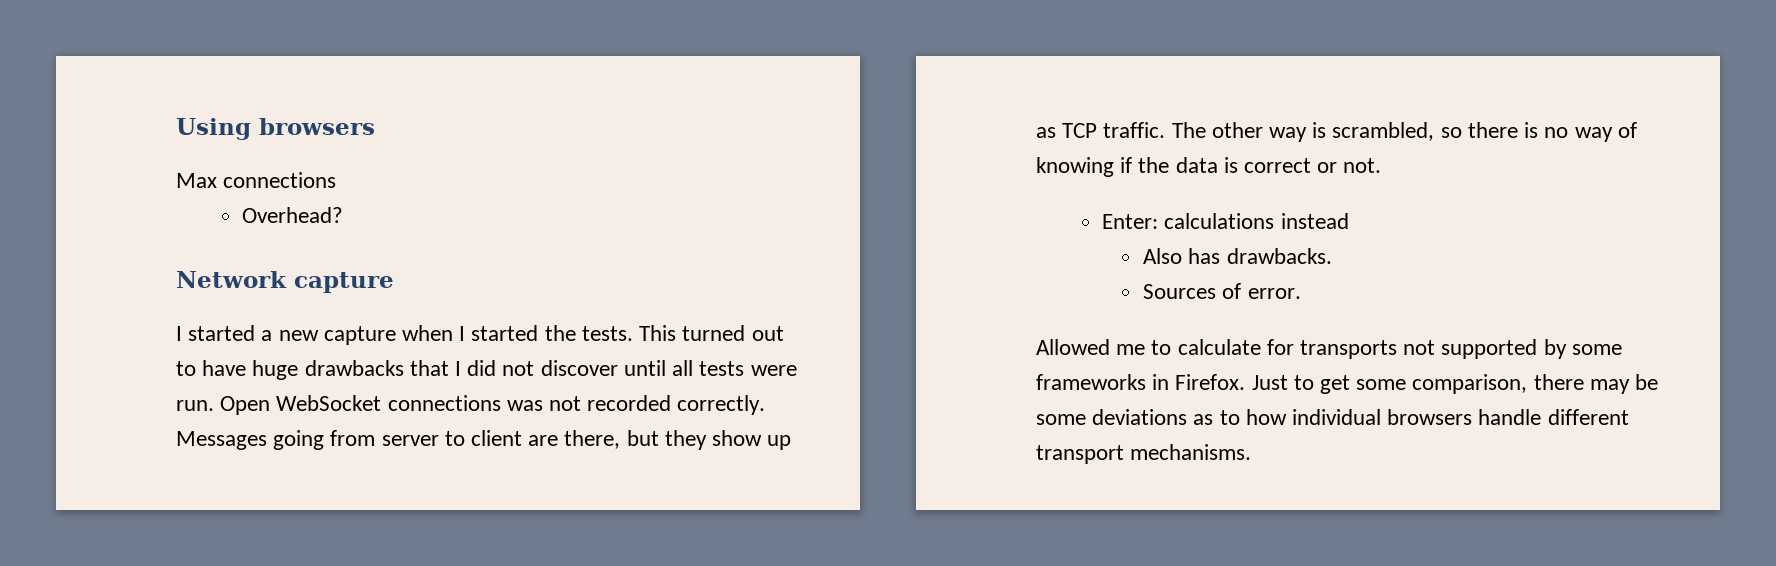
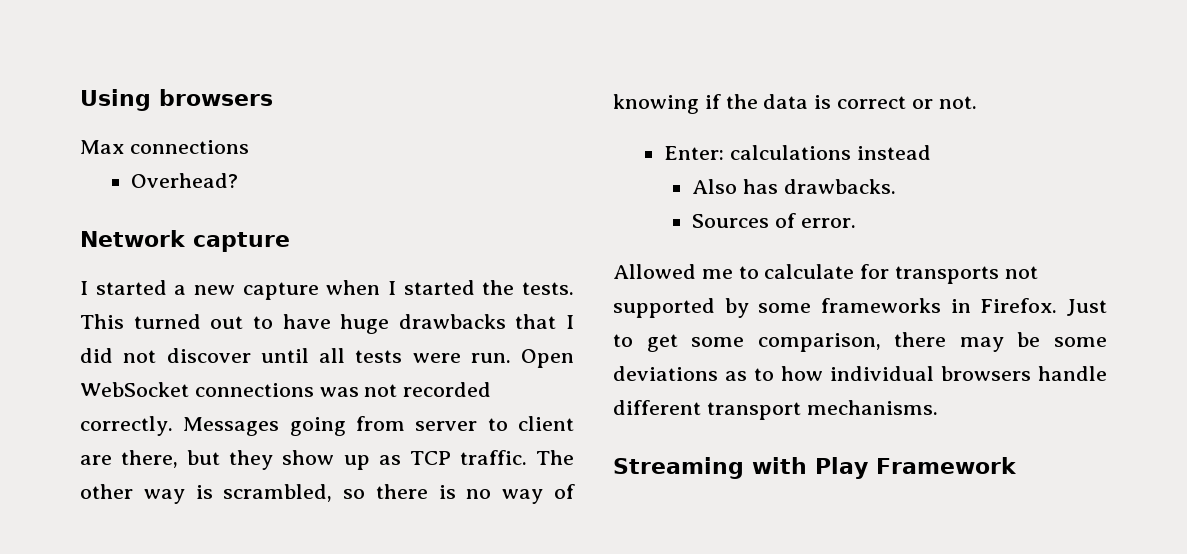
+ Streaming with Play Framework

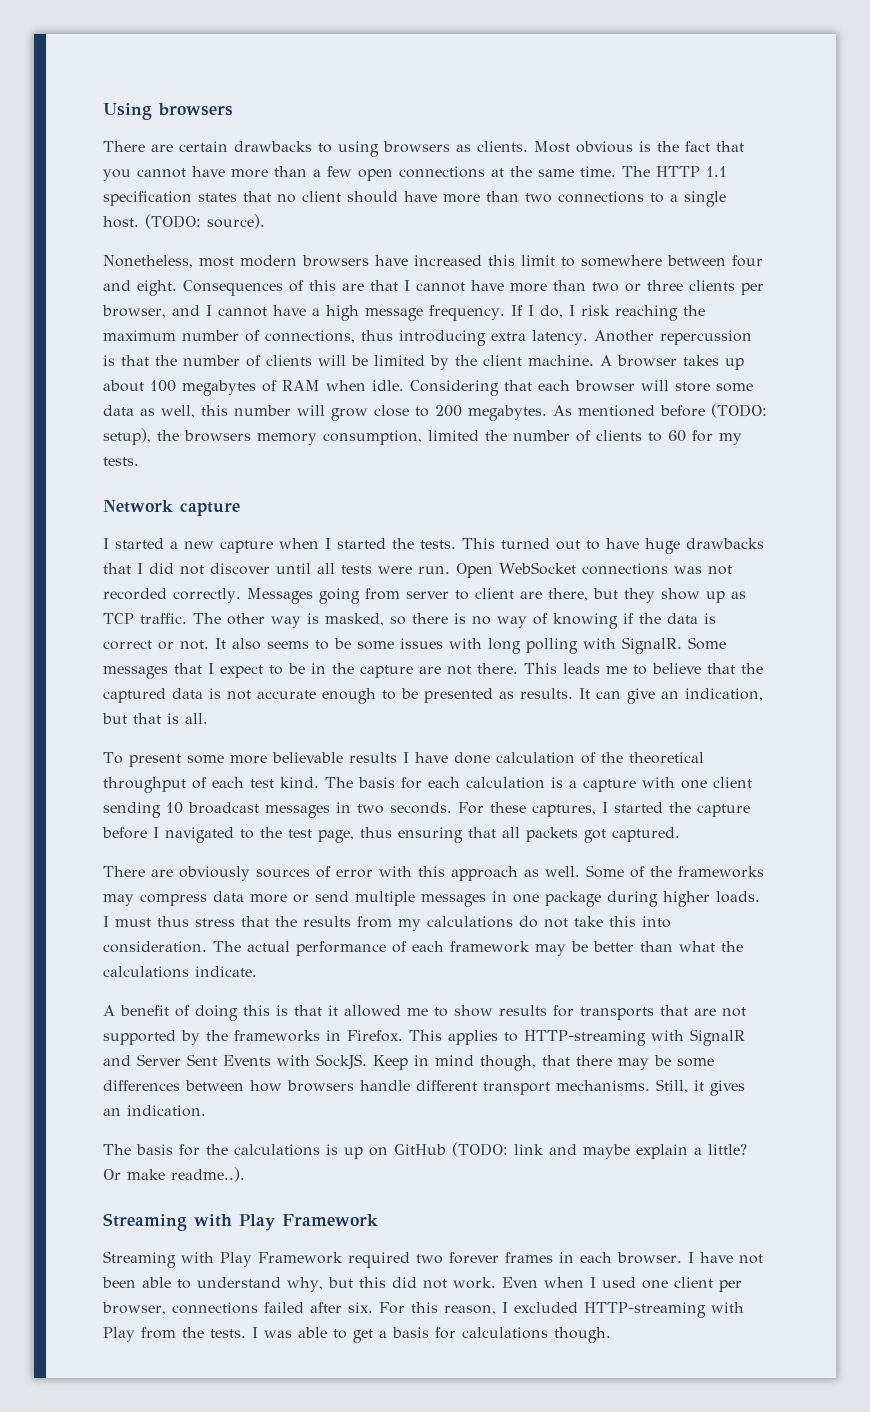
- Max connections
- Overhead?
+ There are certain drawbacks to using browsers as clients. Most obvious is the fact that you cannot have more than a few open connections at the same time. The HTTP 1.1 specification states that no client should have more than two connections to a single host. (TODO: source).
+ Nonetheless, most modern browsers have increased this limit to somewhere between four and eight. Consequences of this are that I cannot have more than two or three clients per browser, and I cannot have a high message frequency. If I do, I risk reaching the maximum number of connections, thus introducing extra latency. Another repercussion is that the number of clients will be limited by the client machine. A browser takes up about 100 megabytes of RAM when idle. Considering that each browser will store some data as well, this number will grow close to 200 megabytes. As mentioned before (TODO: setup), the browsers memory consumption, limited the number of clients to 60 for my tests.
- The other way is scrambled, so there is no way of knowing if the data is correct or not.
- Enter: calculations instead
- Also has drawbacks.
- Sources of error.
- Allowed me to calculate for transports not supported by some frameworks in Firefox.
+ The other way is masked, so there is no way of knowing if the data is correct or not. It also seems to be some issues with long polling with SignalR. Some messages that I expect to be in the capture are not there. This leads me to believe that the captured data is not accurate enough to be presented as results. It can give an indication, but that is all.
+ To present some more believable results I have done calculation of the theoretical throughput of each test kind. The basis for each calculation is a capture with one client sending 10 broadcast messages in two seconds. For these captures, I started the capture before I navigated to the test page, thus ensuring that all packets got captured.
+ There are obviously sources of error with this approach as well. Some of the frameworks may compress data more or send multiple messages in one package during higher loads. I must thus stress that the results from my calculations do not take this into consideration. The actual performance of each framework may be better than what the calculations indicate.
+ A benefit of doing this is that it allowed me to show results for transports that are not supported by the frameworks in Firefox.
- Just to get some comparison, there may be some deviations as to how individual browsers handle different transport mechanisms.
+ This applies to HTTP-streaming with SignalR and Server Sent Events with SockJS. Keep in mind though, that there may be some differences between how browsers handle different transport mechanisms. Still, it gives an indication.
+ The basis for the calculations is up on GitHub (TODO: link and maybe explain a little? Or make readme..).
  Streaming with Play Framework
+ Streaming with Play Framework required two forever frames in each browser. I have not been able to understand why, but this did not work. Even when I used one client per browser, connections failed after six. For this reason, I excluded HTTP-streaming with Play from the tests. I was able to get a basis for calculations though.

